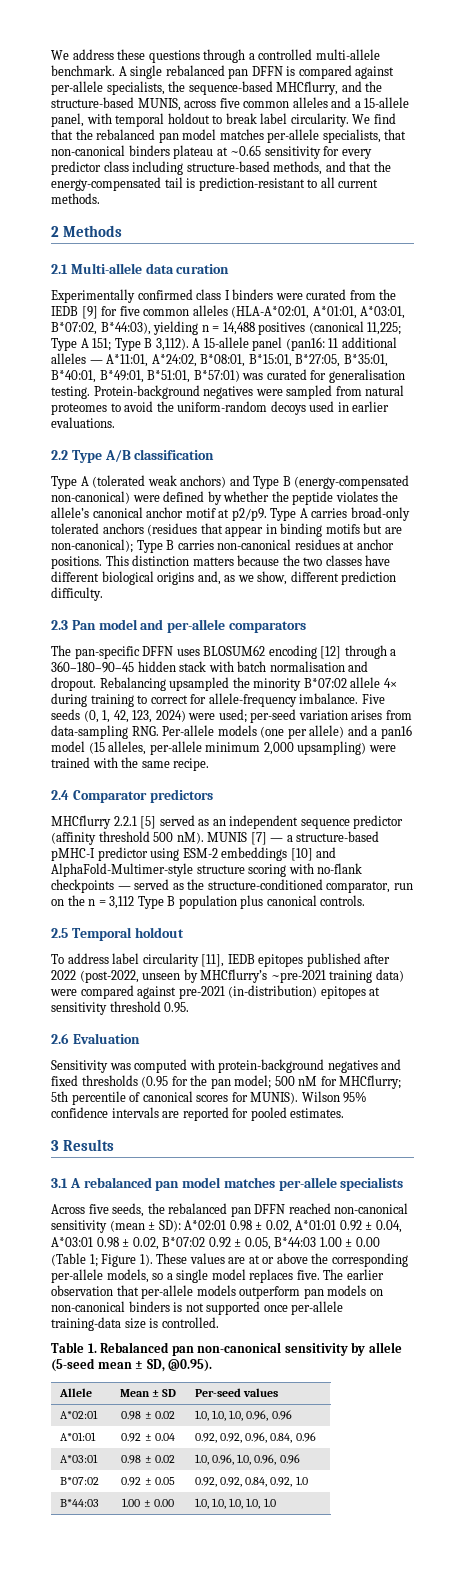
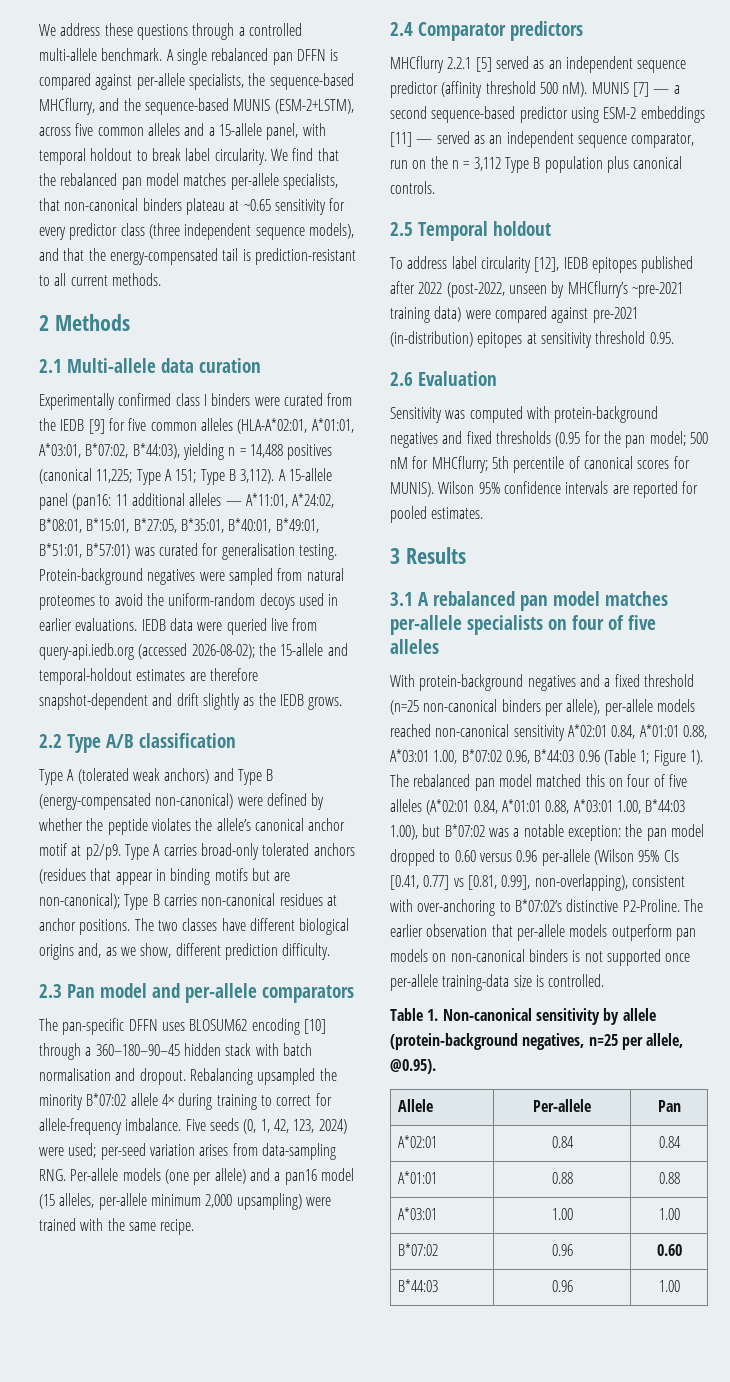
- A single rebalanced pan DFFN is compared against per-allele specialists, the sequence-based MHCflurry, and the structure-based MUNIS, across five common alleles and a 15-allele panel, with temporal holdout to break label circularity.
+ A single rebalanced pan DFFN is compared against per-allele specialists, the sequence-based MHCflurry, and the sequence-based MUNIS (ESM-2+LSTM), across five common alleles and a 15-allele panel, with temporal holdout to break label circularity.
- We find that the rebalanced pan model matches per-allele specialists, that non-canonical binders plateau at ~0.65 sensitivity for every predictor class including structure-based methods, and that the energy-compensated tail is prediction-resistant to all current methods.
+ We find that the rebalanced pan model matches per-allele specialists, that non-canonical binders plateau at ~0.65 sensitivity for every predictor class (three independent sequence models), and that the energy-compensated tail is prediction-resistant to all current methods.
+ IEDB data were queried live from query-api.iedb.org (accessed 2026-08-02); the 15-allele and temporal-holdout estimates are therefore snapshot-dependent and drift slightly as the IEDB grows.
- This distinction matters because the two classes have different biological origins and, as we show, different prediction difficulty.
+ The two classes have different biological origins and, as we show, different prediction difficulty.
- The pan-specific DFFN uses BLOSUM62 encoding [12] through a 360–180–90–45 hidden stack with batch normalisation and dropout.
+ The pan-specific DFFN uses BLOSUM62 encoding [10] through a 360–180–90–45 hidden stack with batch normalisation and dropout.
- MUNIS [7] — a structure-based pMHC-I predictor using ESM-2 embeddings [10] and AlphaFold-Multimer-style structure scoring with no-flank checkpoints — served as the structure-conditioned comparator, run on the n = 3,112 Type B population plus canonical controls.
+ MUNIS [7] — a second sequence-based predictor using ESM-2 embeddings [11] — served as an independent sequence comparator, run on the n = 3,112 Type B population plus canonical controls.
- To address label circularity [11], IEDB epitopes published after 2022 (post-2022, unseen by MHCflurry’s ~pre-2021 training data) were compared against pre-2021 (in-distribution) epitopes at sensitivity threshold 0.95.
+ To address label circularity [12], IEDB epitopes published after 2022 (post-2022, unseen by MHCflurry’s ~pre-2021 training data) were compared against pre-2021 (in-distribution) epitopes at sensitivity threshold 0.95.
- 3.1 A rebalanced pan model matches per-allele specialists
- Across five seeds, the rebalanced pan DFFN reached non-canonical sensitivity (mean ± SD): A*02:01 0.98 ± 0.02, A*01:01 0.92 ± 0.04, A*03:01 0.98 ± 0.02, B*07:02 0.92 ± 0.05, B*44:03 1.00 ± 0.00 (Table 1; Figure 1). These values are at or above the corresponding per-allele models, so a single model replaces five.
+ 3.1 A rebalanced pan model matches per-allele specialists on four of five alleles
+ With protein-background negatives and a fixed threshold (n=25 non-canonical binders per allele), per-allele models reached non-canonical sensitivity A*02:01 0.84, A*01:01 0.88, A*03:01 1.00, B*07:02 0.96, B*44:03 0.96 (Table 1; Figure 1). The rebalanced pan model matched this on four of five alleles (A*02:01 0.84, A*01:01 0.88, A*03:01 1.00, B*44:03 1.00), but B*07:02 was a notable exception: the pan model dropped to 0.60 versus 0.96 per-allele (Wilson 95% CIs [0.41, 0.77] vs [0.81, 0.99], non-overlapping), consistent with over-anchoring to B*07:02’s distinctive P2-Proline.
- Table 1. Rebalanced pan non-canonical sensitivity by allele (5-seed mean ± SD, @0.95).
- Allele | Mean ± SD | Per-seed values
- A*02:01 | 0.98 ± 0.02 | 1.0, 1.0, 1.0, 0.96, 0.96
- A*01:01 | 0.92 ± 0.04 | 0.92, 0.92, 0.96, 0.84, 0.96
- A*03:01 | 0.98 ± 0.02 | 1.0, 0.96, 1.0, 0.96, 0.96
- B*07:02 | 0.92 ± 0.05 | 0.92, 0.92, 0.84, 0.92, 1.0
- B*44:03 | 1.00 ± 0.00 | 1.0, 1.0, 1.0, 1.0, 1.0
+ Table 1. Non-canonical sensitivity by allele (protein-background negatives, n=25 per allele, @0.95).
+ Allele | Per-allele | Pan
+ A*02:01 | 0.84 | 0.84
+ A*01:01 | 0.88 | 0.88
+ A*03:01 | 1.00 | 1.00
+ B*07:02 | 0.96 | 0.60
+ B*44:03 | 0.96 | 1.00

